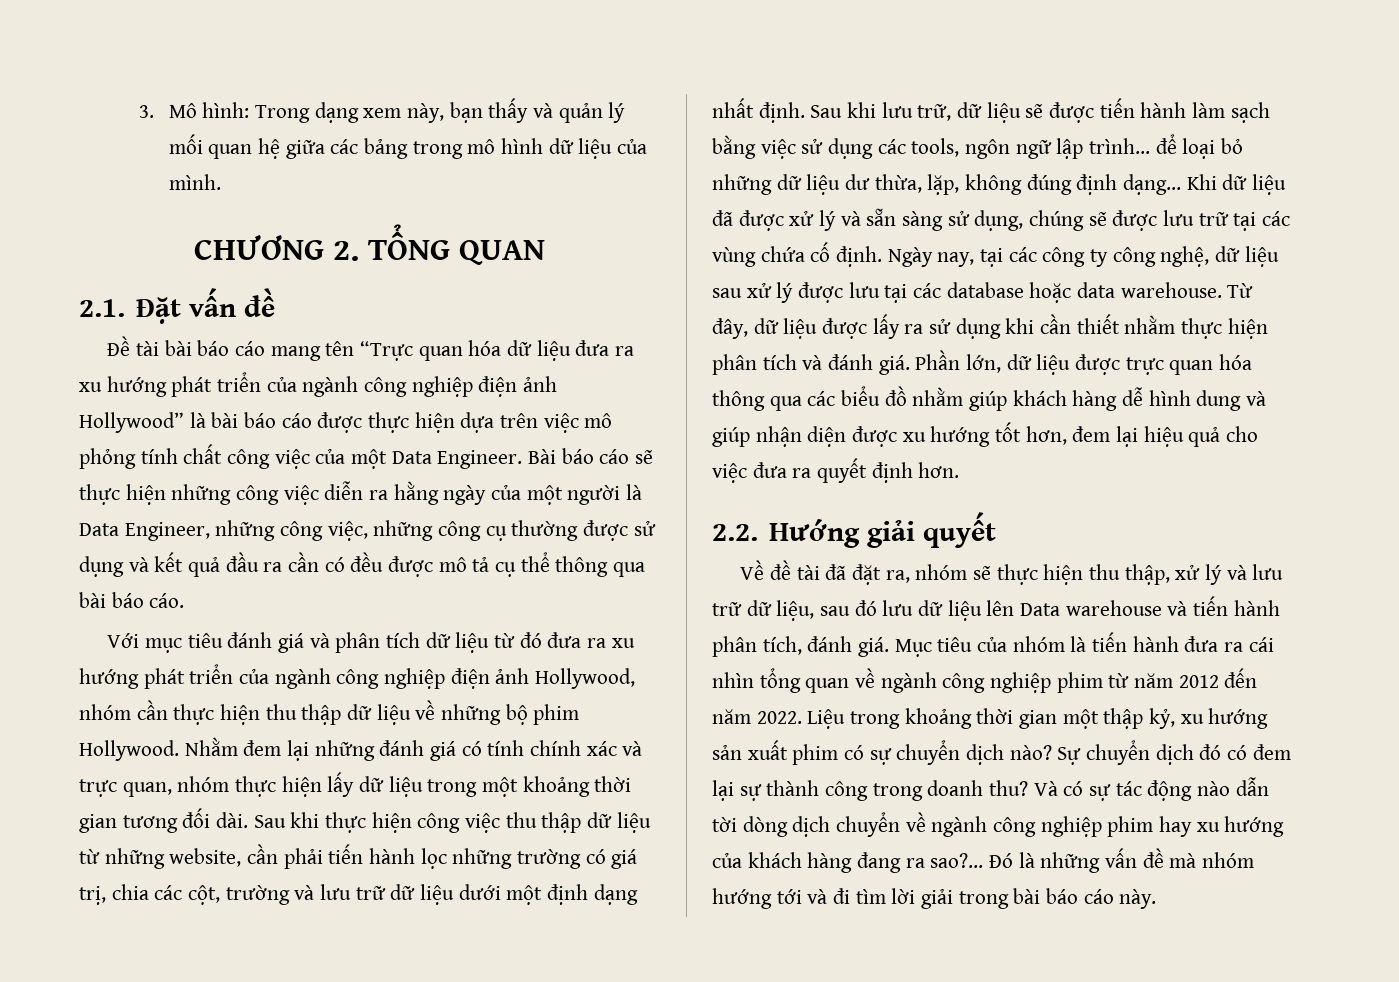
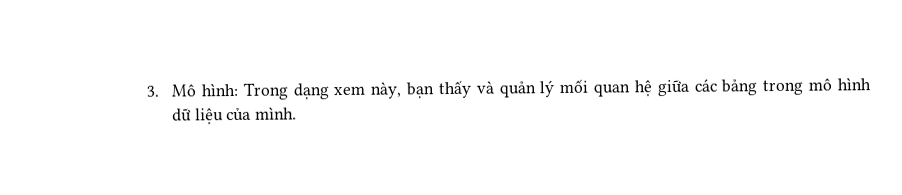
- CHƯƠNG 2. TỔNG QUAN
- 2.1. Đặt vấn đề
- Đề tài bài báo cáo mang tên “Trực quan hóa dữ liệu đưa ra xu hướng phát triển của ngành công nghiệp điện ảnh Hollywood” là bài báo cáo được thực hiện dựa trên việc mô phỏng tính chất công việc của một Data Engineer. Bài báo cáo sẽ thực hiện những công việc diễn ra hằng ngày của một người là Data Engineer, những công việc, những công cụ thường được sử dụng và kết quả đầu ra cần có đều được mô tả cụ thể thông qua bài báo cáo.
- Với mục tiêu đánh giá và phân tích dữ liệu từ đó đưa ra xu hướng phát triển của ngành công nghiệp điện ảnh Hollywood, nhóm cần thực hiện thu thập dữ liệu về những bộ phim Hollywood. Nhằm đem lại những đánh giá có tính chính xác và trực quan, nhóm thực hiện lấy dữ liệu trong một khoảng thời gian tương đối dài. Sau khi thực hiện công việc thu thập dữ liệu từ những website, cần phải tiến hành lọc những trường có giá trị, chia các cột, trường và lưu trữ dữ liệu dưới một định dạng nhất định. Sau khi lưu trữ, dữ liệu sẽ được tiến hành làm sạch bằng việc sử dụng các tools, ngôn ngữ lập trình… để loại bỏ những dữ liệu dư thừa, lặp, không đúng định dạng… Khi dữ liệu đã được xử lý và sẵn sàng sử dụng, chúng sẽ được lưu trữ tại các vùng chứa cố định. Ngày nay, tại các công ty công nghệ, dữ liệu sau xử lý được lưu tại các database hoặc data warehouse. Từ đây, dữ liệu được lấy ra sử dụng khi cần thiết nhằm thực hiện phân tích và đánh giá. Phần lớn, dữ liệu được trực quan hóa thông qua các biểu đồ nhằm giúp khách hàng dễ hình dung và giúp nhận diện được xu hướng tốt hơn, đem lại hiệu quả cho việc đưa ra quyết định hơn.
- 2.2. Hướng giải quyết
- Về đề tài đã đặt ra, nhóm sẽ thực hiện thu thập, xử lý và lưu trữ dữ liệu, sau đó lưu dữ liệu lên Data warehouse và tiến hành phân tích, đánh giá. Mục tiêu của nhóm là tiến hành đưa ra cái nhìn tổng quan về ngành công nghiệp phim từ năm 2012 đến năm 2022. Liệu trong khoảng thời gian một thập kỷ, xu hướng sản xuất phim có sự chuyển dịch nào? Sự chuyển dịch đó có đem lại sự thành công trong doanh thu? Và có sự tác động nào dẫn tời dòng dịch chuyển về ngành công nghiệp phim hay xu hướng của khách hàng đang ra sao?... Đó là những vấn đề mà nhóm hướng tới và đi tìm lời giải trong bài báo cáo này.

